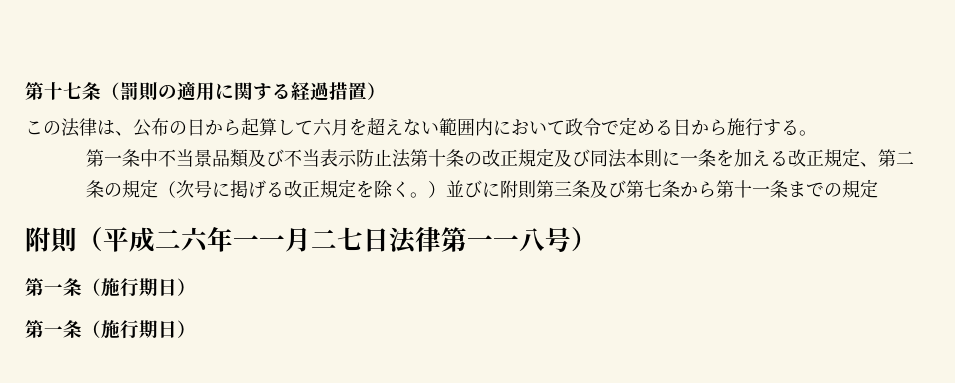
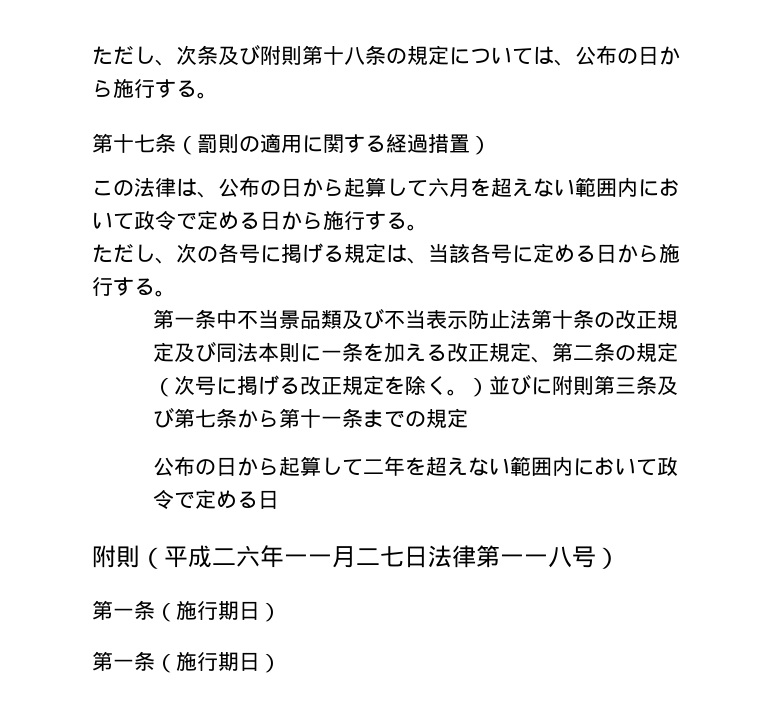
+ ただし、次条及び附則第十八条の規定については、公布の日から施行する。
+ ただし、次の各号に掲げる規定は、当該各号に定める日から施行する。
+ 公布の日から起算して二年を超えない範囲内において政令で定める日

